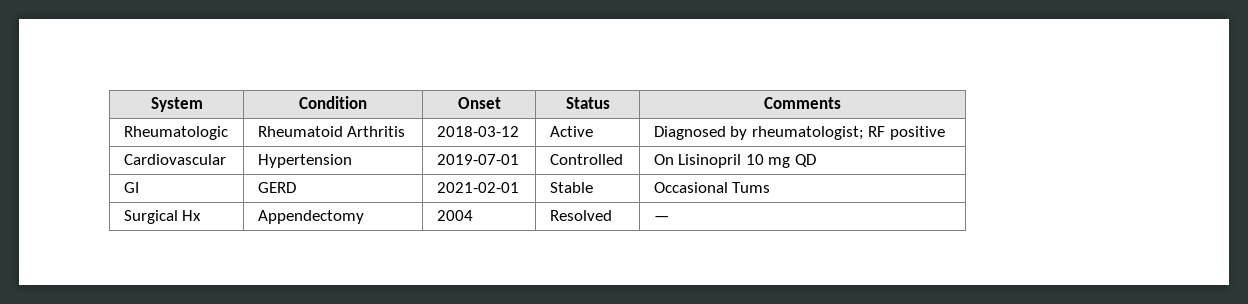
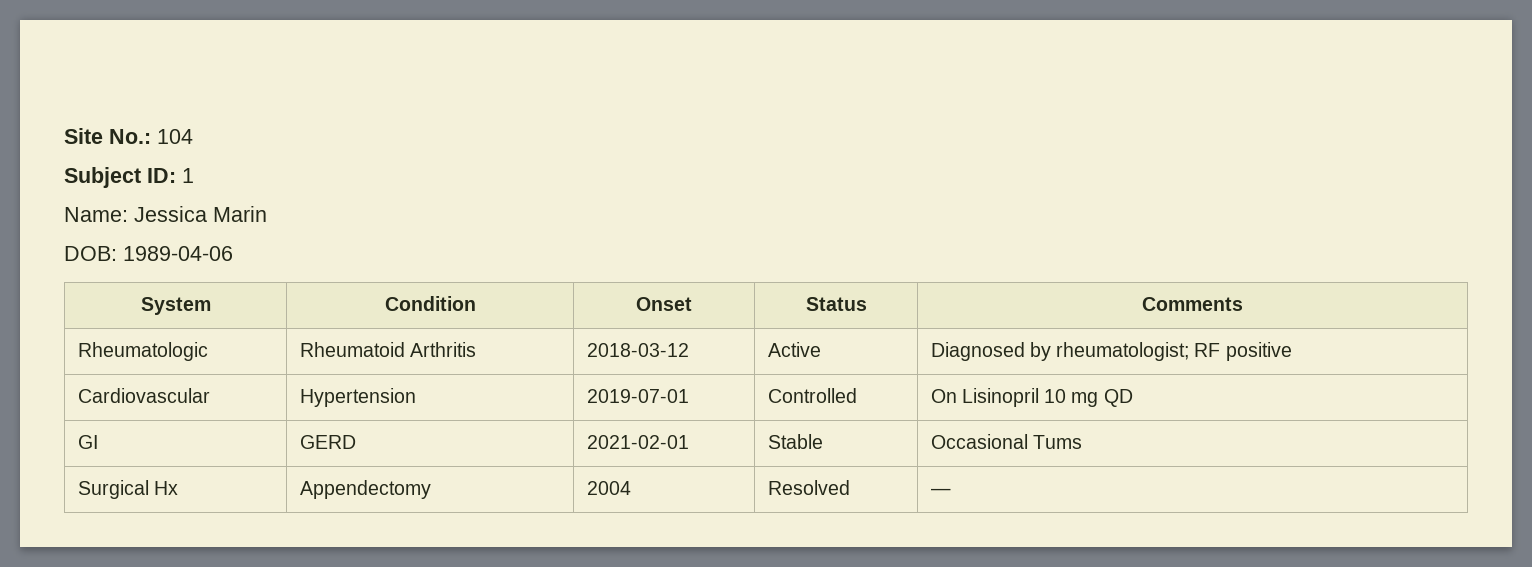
+ Site No.: 104
+ Subject ID: 1
+ Name: Jessica Marin
+ DOB: 1989-04-06

